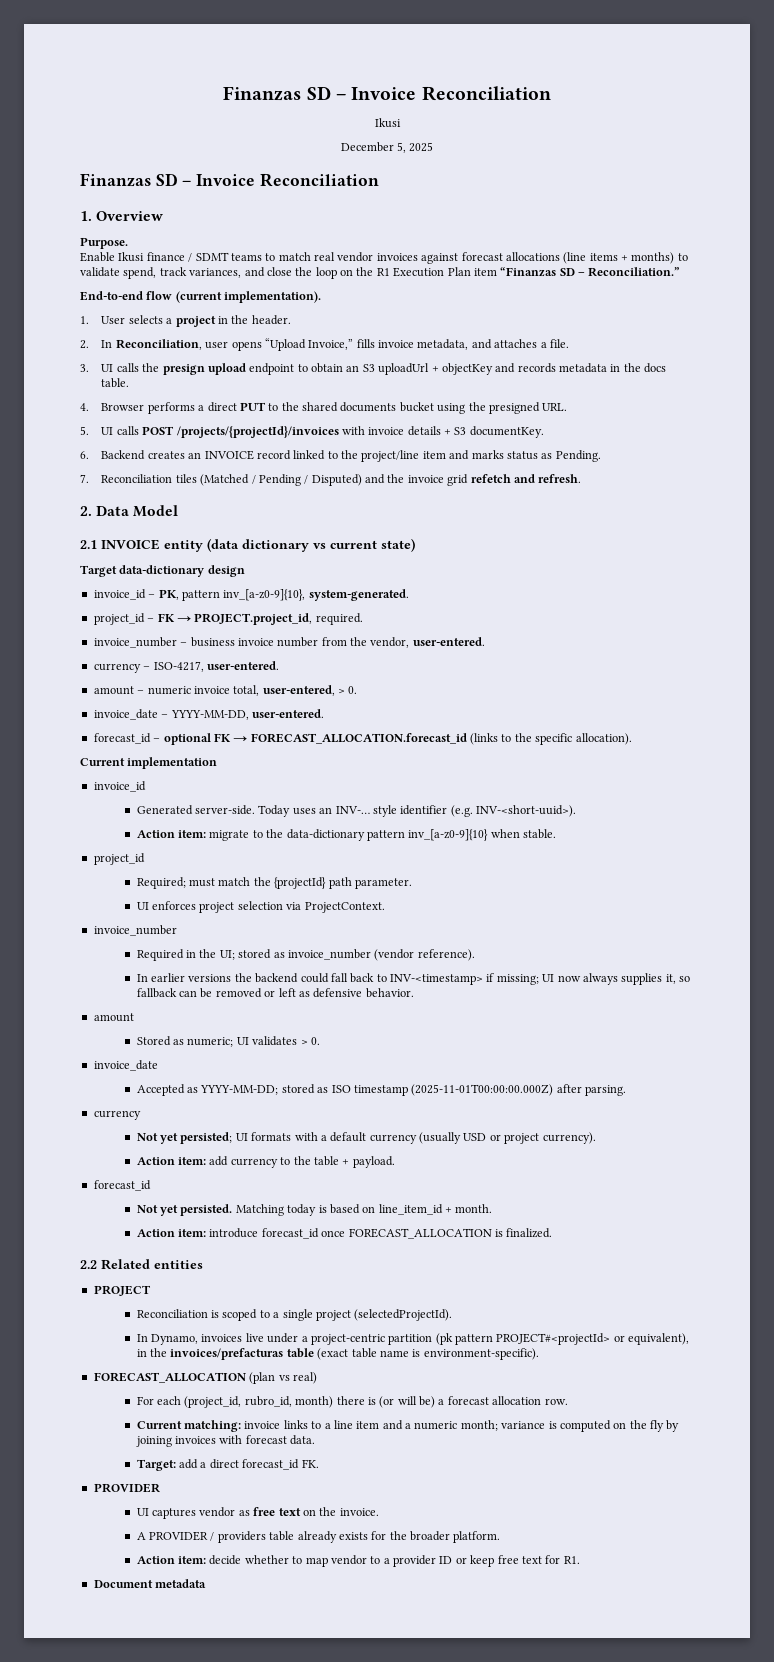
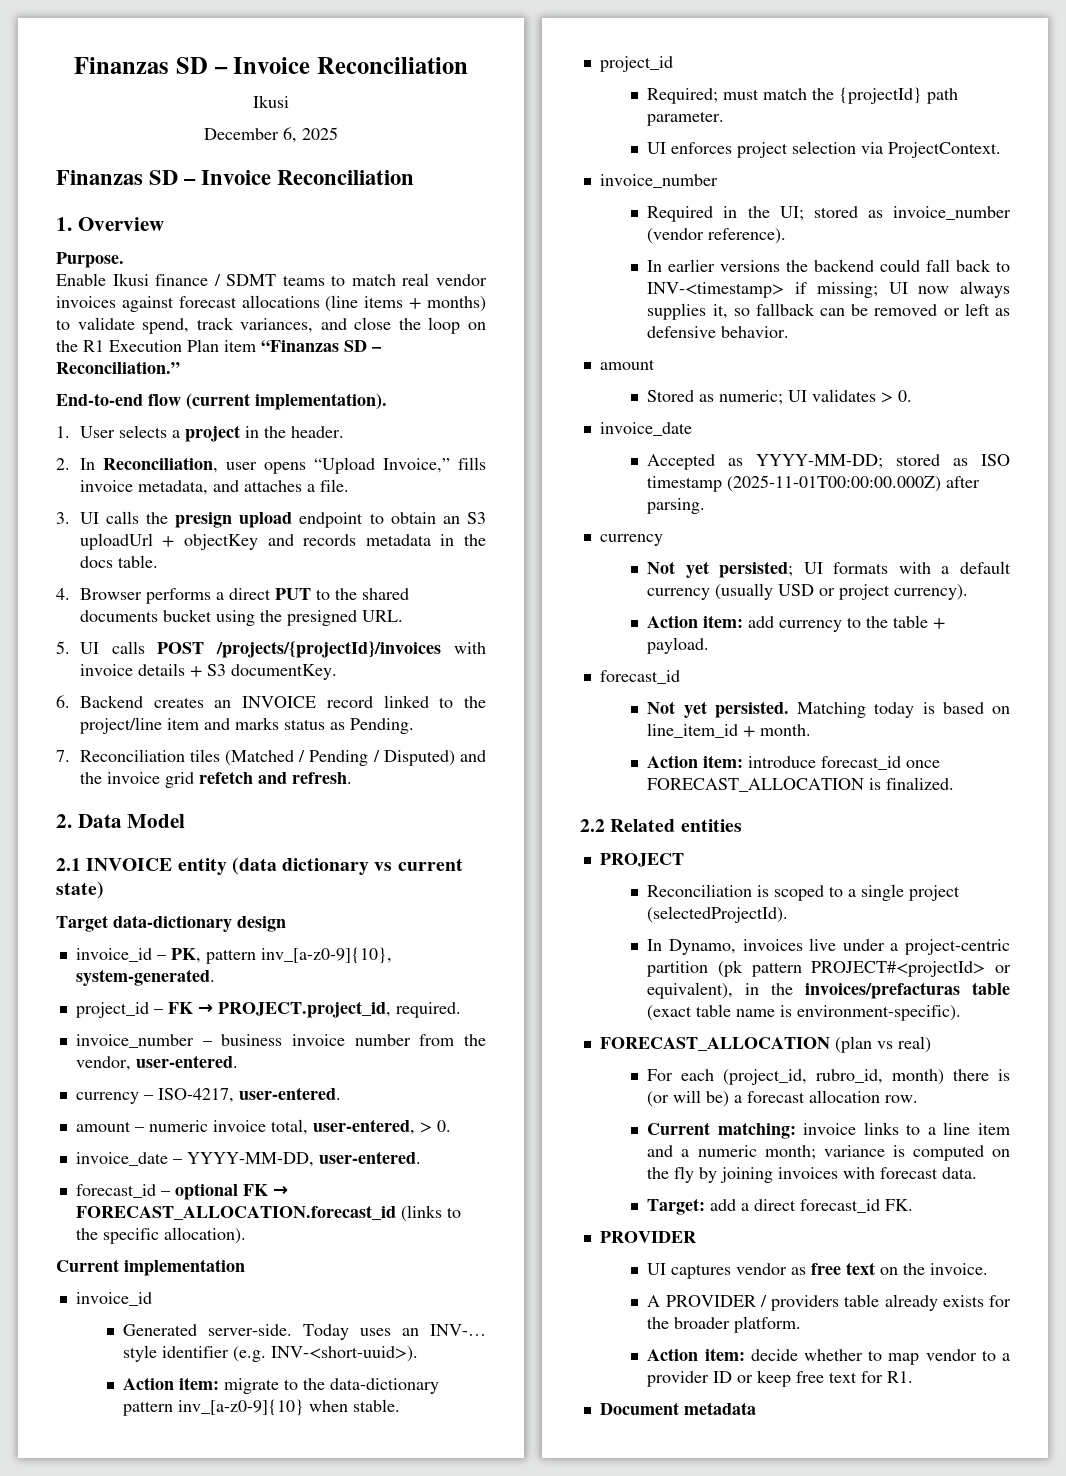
- December 5, 2025
+ December 6, 2025

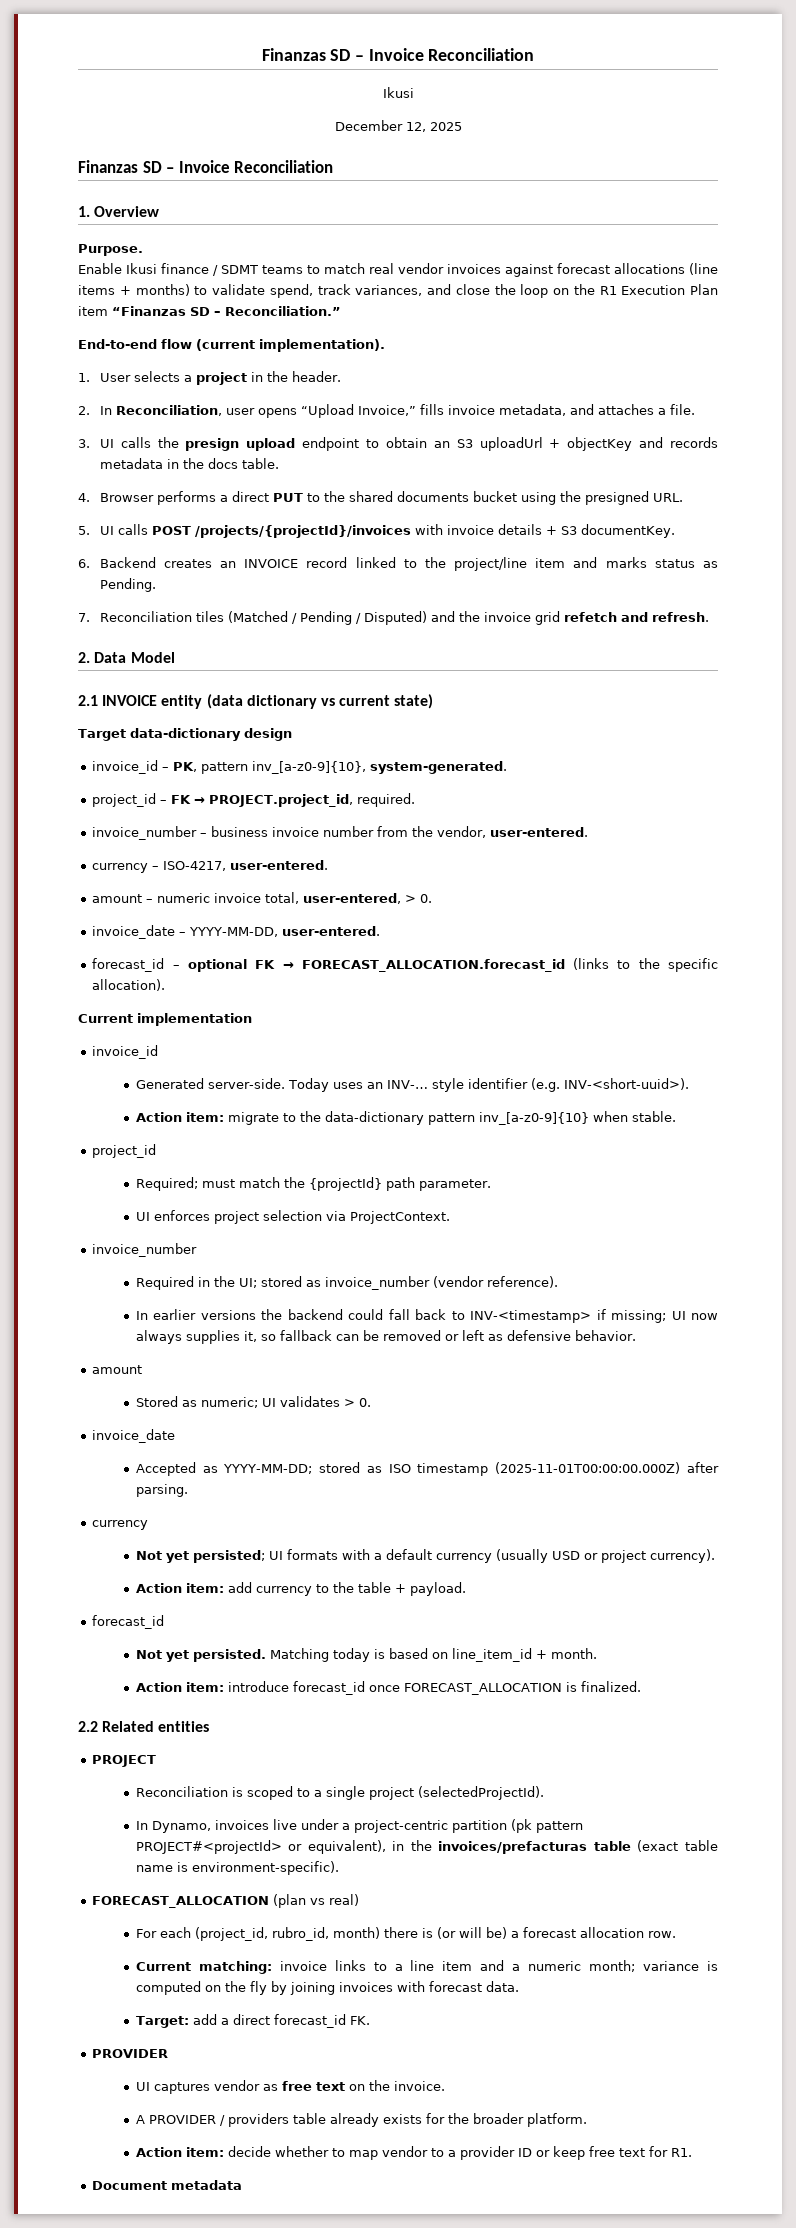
- December 6, 2025
+ December 12, 2025

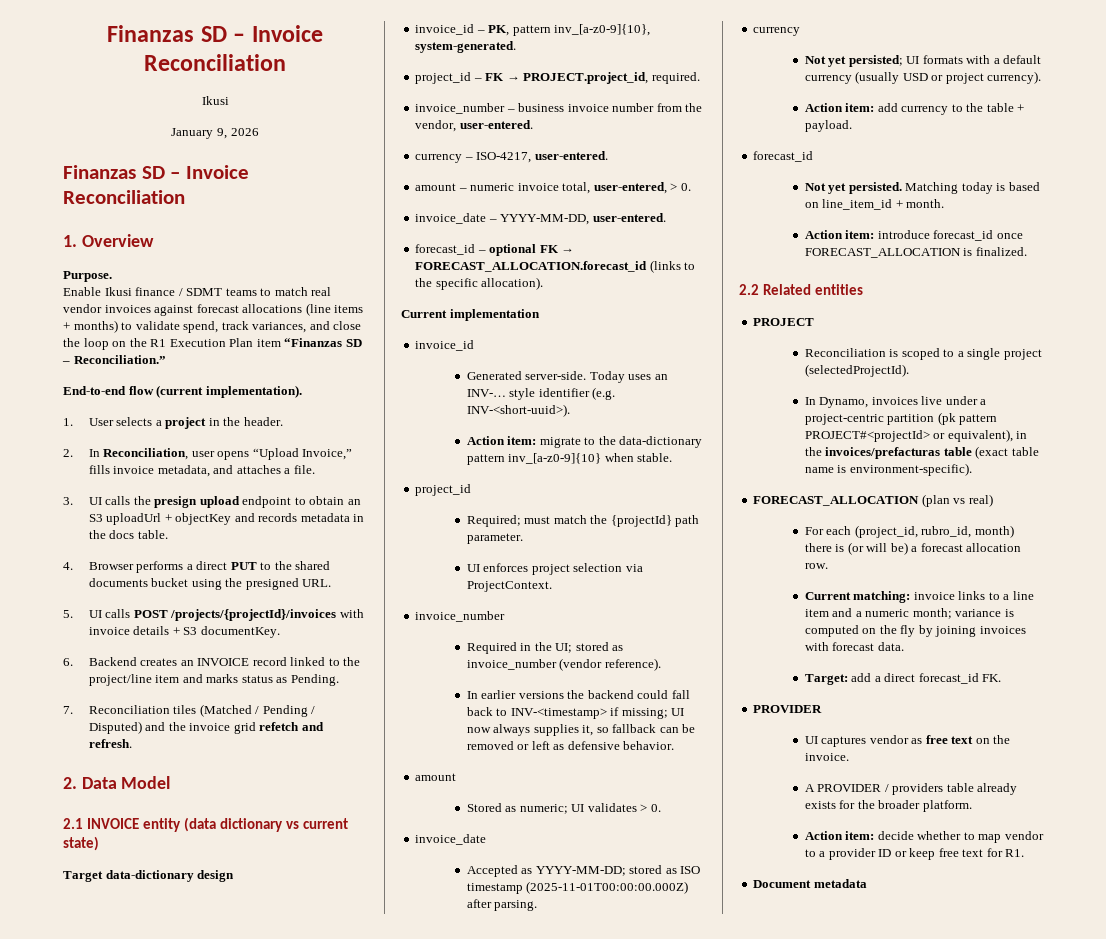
- December 12, 2025
+ January 9, 2026

